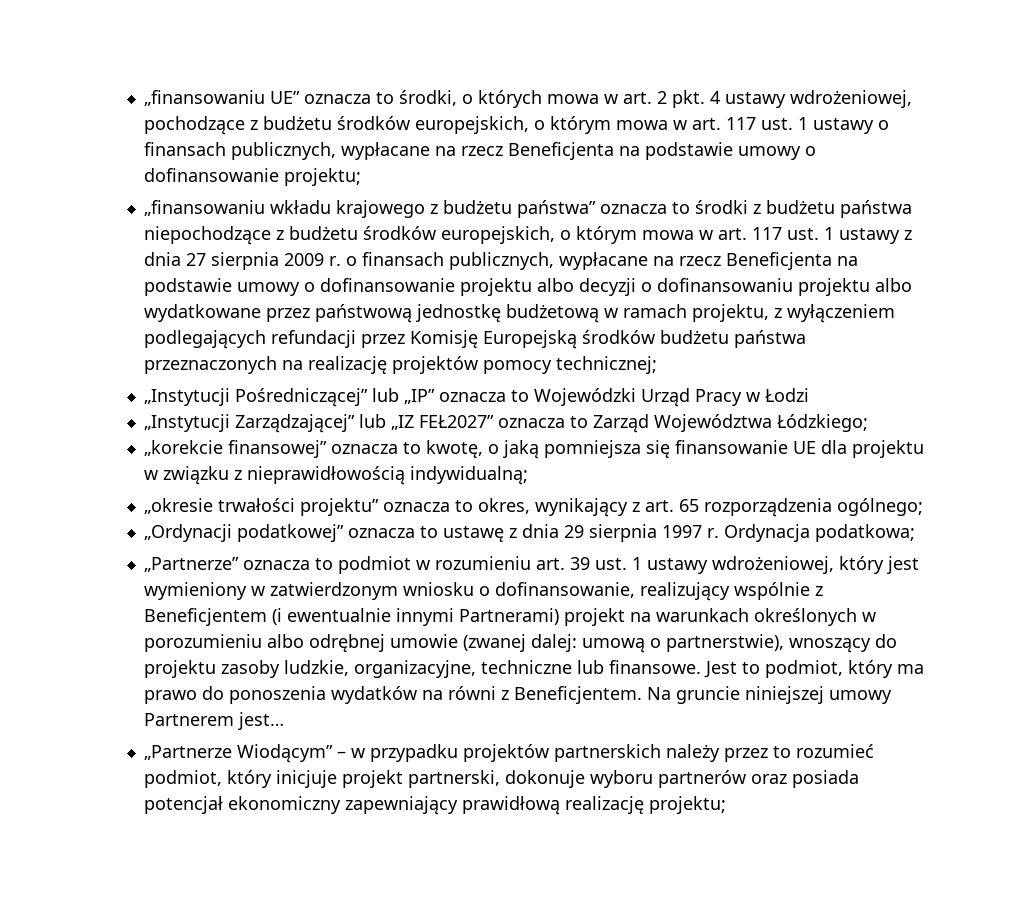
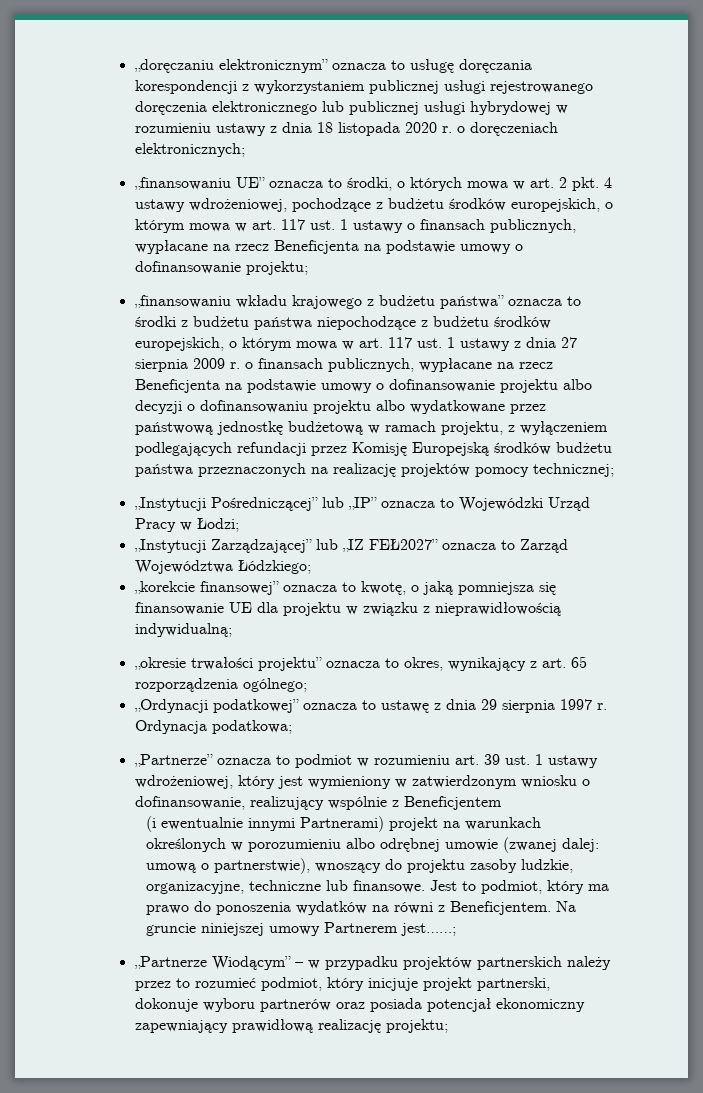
+ „doręczaniu elektronicznym” oznacza to usługę doręczania korespondencji z wykorzystaniem publicznej usługi rejestrowanego doręczenia elektronicznego lub publicznej usługi hybrydowej w rozumieniu ustawy z dnia 18 listopada 2020 r. o doręczeniach elektronicznych;
- „Instytucji Pośredniczącej” lub „IP” oznacza to Wojewódzki Urząd Pracy w Łodzi
+ „Instytucji Pośredniczącej” lub „IP” oznacza to Wojewódzki Urząd Pracy w Łodzi;
- „Partnerze” oznacza to podmiot w rozumieniu art. 39 ust. 1 ustawy wdrożeniowej, który jest wymieniony w zatwierdzonym wniosku o dofinansowanie, realizujący wspólnie z Beneficjentem (i ewentualnie innymi Partnerami) projekt na warunkach określonych w porozumieniu albo odrębnej umowie (zwanej dalej: umową o partnerstwie), wnoszący do projektu zasoby ludzkie, organizacyjne, techniczne lub finansowe.
+ „Partnerze” oznacza to podmiot w rozumieniu art. 39 ust. 1 ustawy wdrożeniowej, który jest wymieniony w zatwierdzonym wniosku o dofinansowanie, realizujący wspólnie z Beneficjentem
+ (i ewentualnie innymi Partnerami) projekt na warunkach określonych w porozumieniu albo odrębnej umowie (zwanej dalej: umową o partnerstwie), wnoszący do projektu zasoby ludzkie, organizacyjne, techniczne lub finansowe.
- Na gruncie niniejszej umowy Partnerem jest…
+ Na gruncie niniejszej umowy Partnerem jest……;

